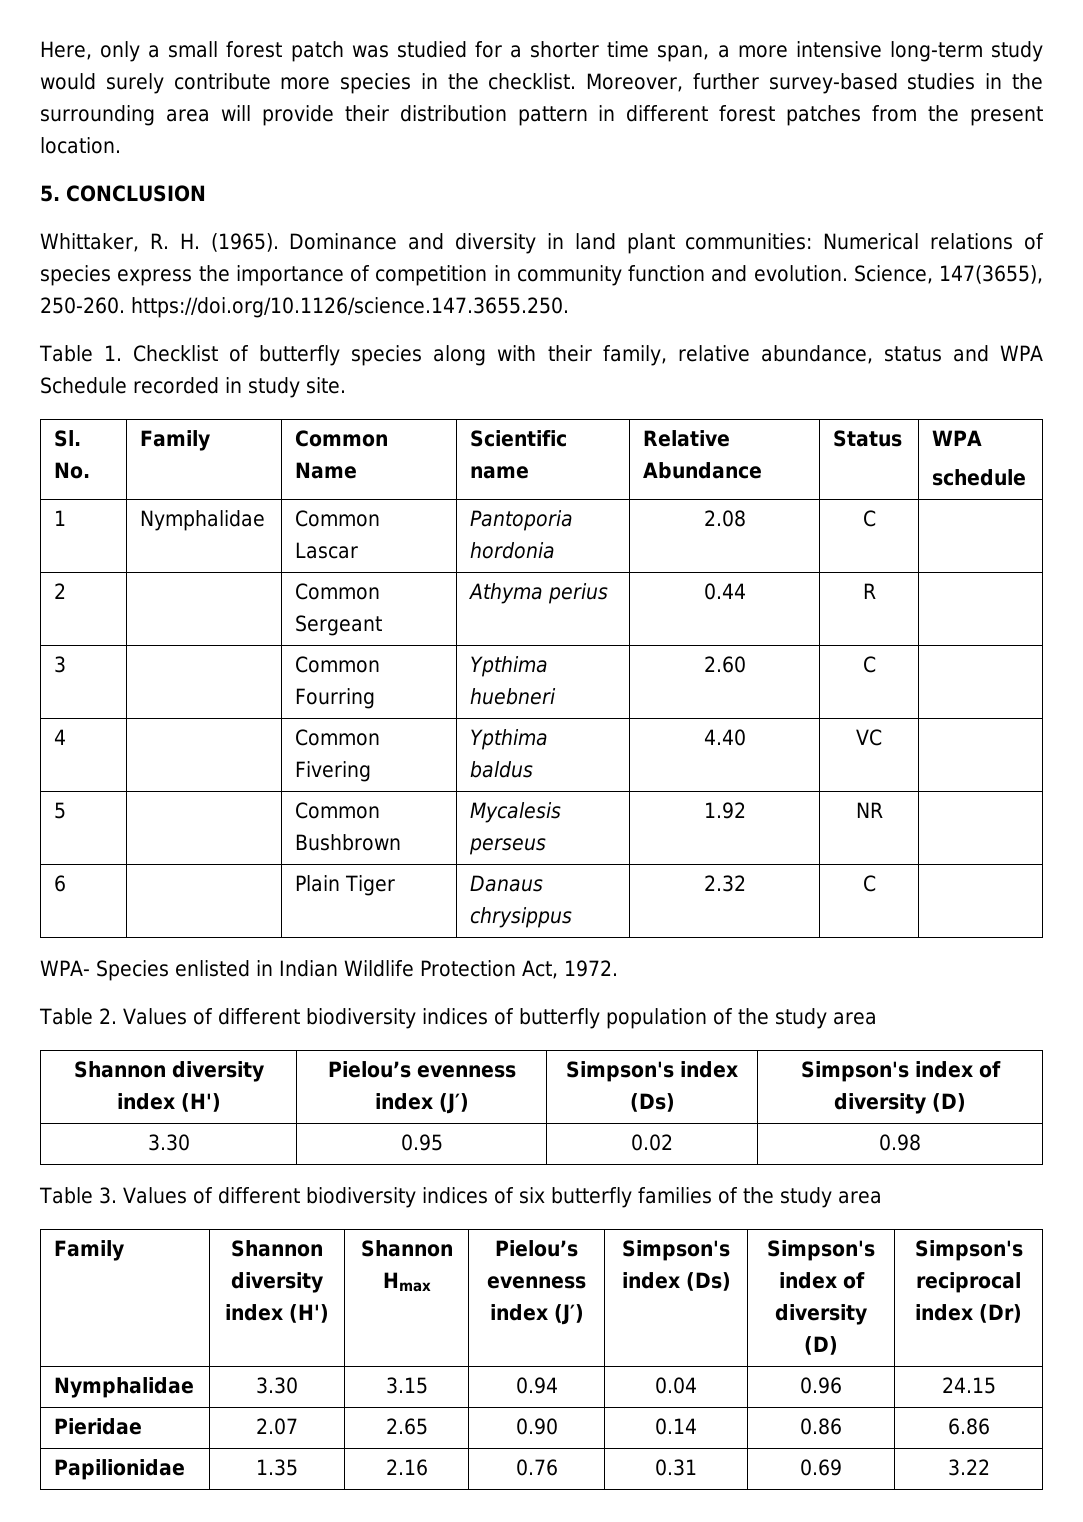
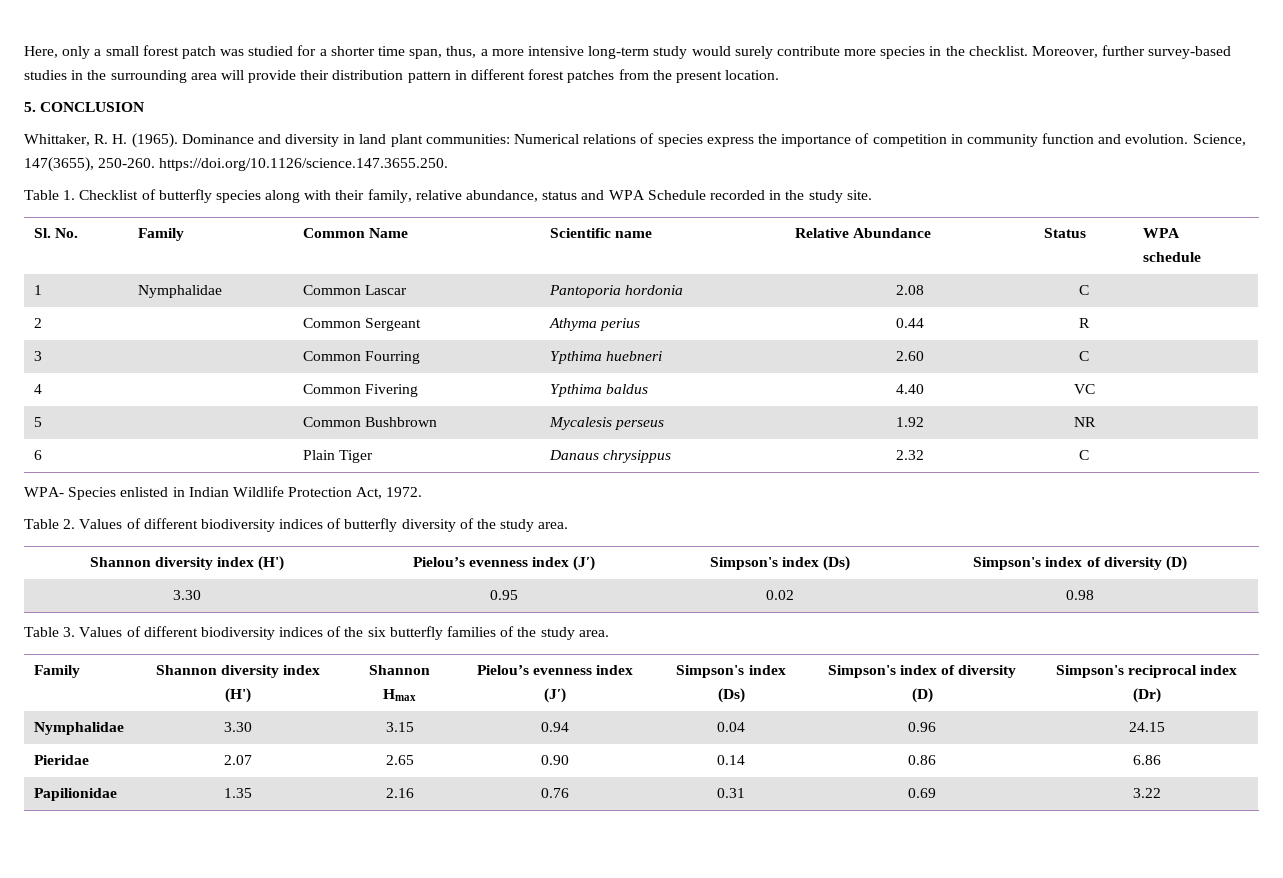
- Here, only a small forest patch was studied for a shorter time span, a more intensive long-term study would surely contribute more species in the checklist.
+ Here, only a small forest patch was studied for a shorter time span, thus, a more intensive long-term study would surely contribute more species in the checklist.
- Table 1. Checklist of butterfly species along with their family, relative abundance, status and WPA Schedule recorded in study site.
+ Table 1. Checklist of butterfly species along with their family, relative abundance, status and WPA Schedule recorded in the study site.
- Table 2. Values of different biodiversity indices of butterfly population of the study area
+ Table 2. Values of different biodiversity indices of butterfly diversity of the study area.
- Table 3. Values of different biodiversity indices of six butterfly families of the study area
+ Table 3. Values of different biodiversity indices of the six butterfly families of the study area.

